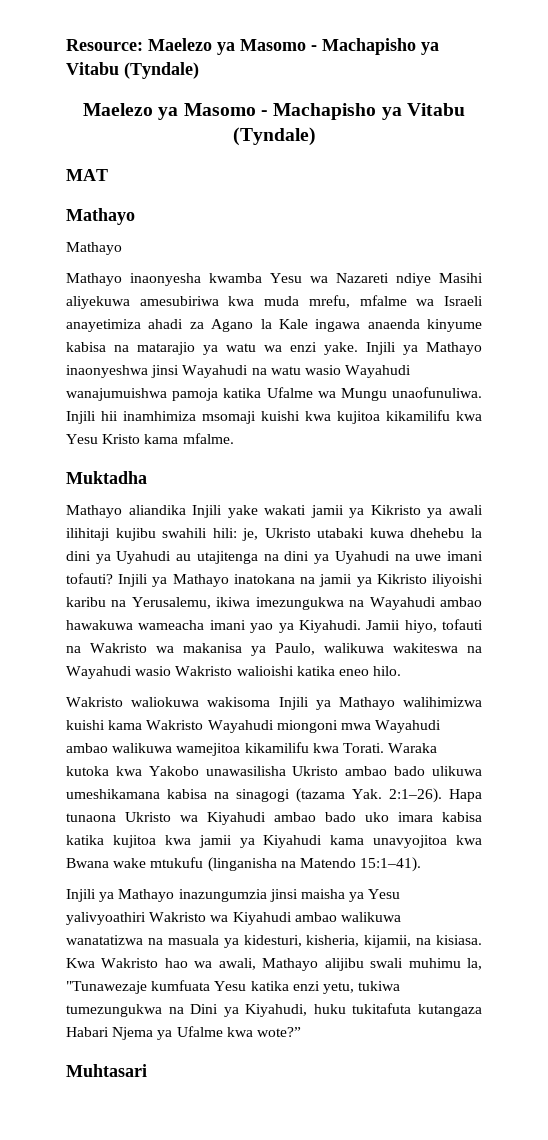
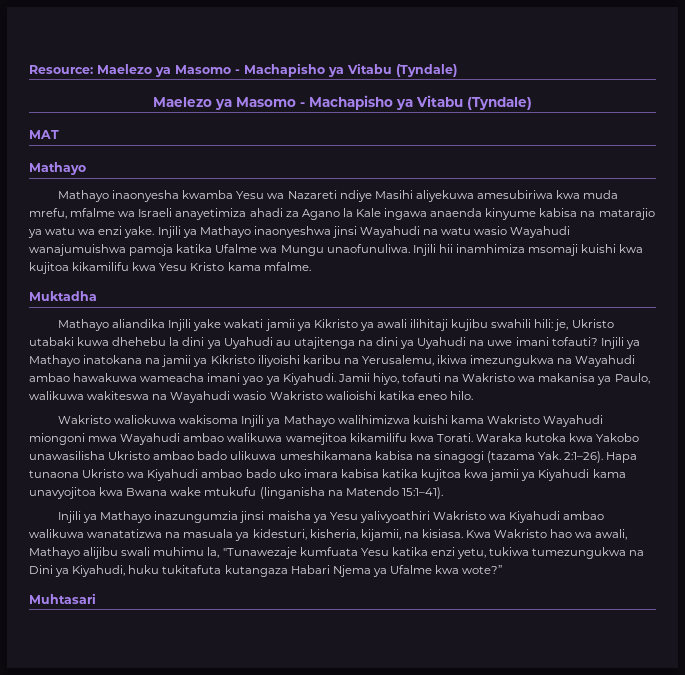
  MAT
- Mathayo

